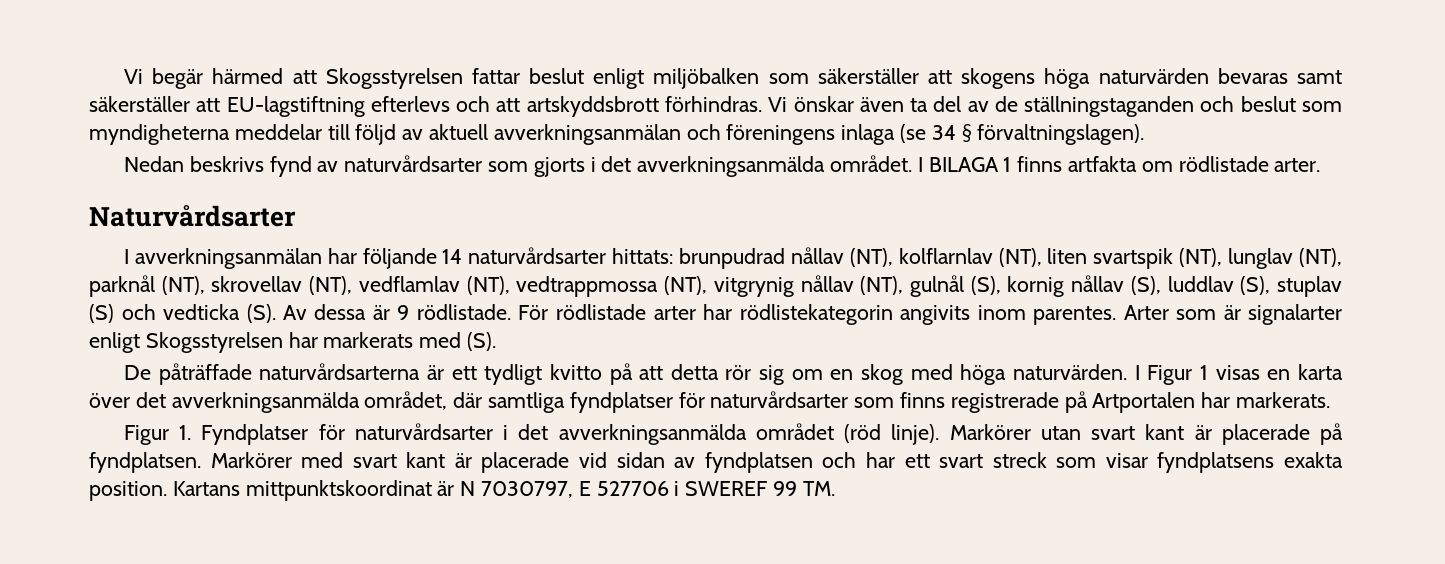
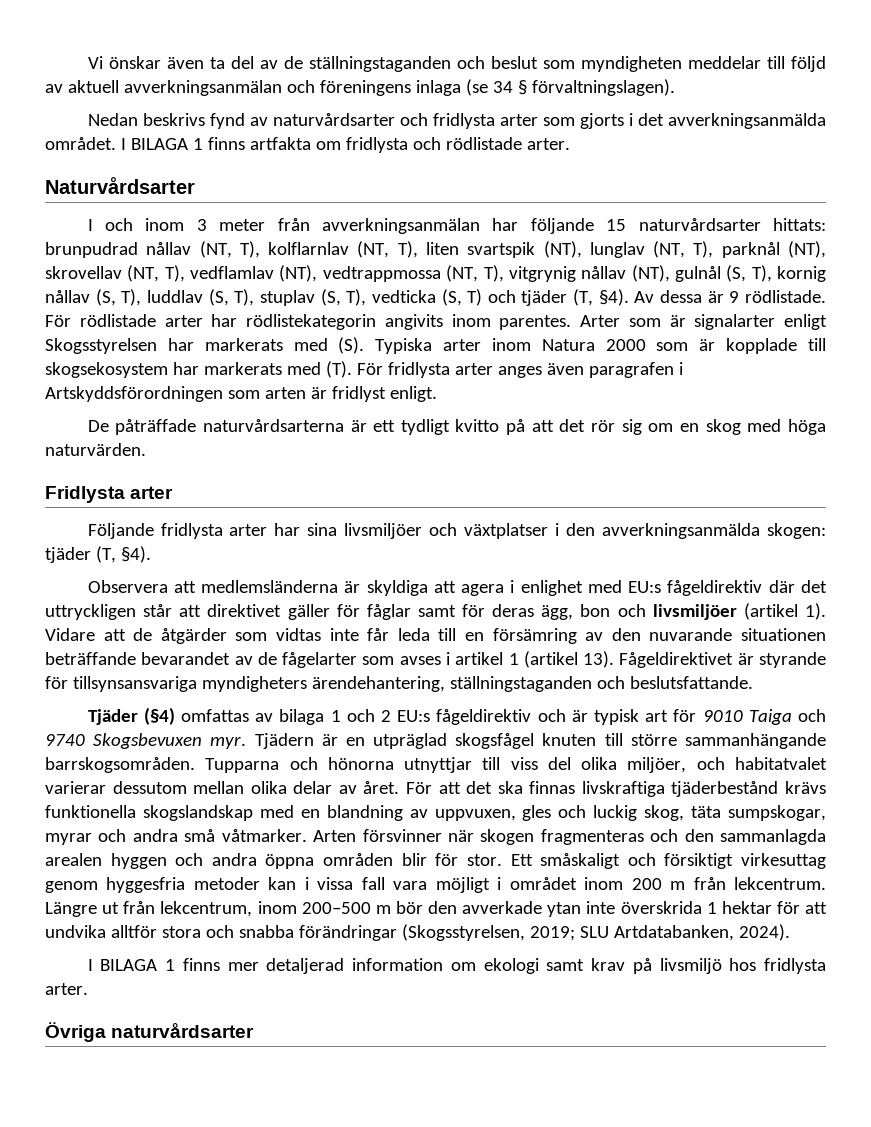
- Vi begär härmed att Skogsstyrelsen fattar beslut enligt miljöbalken som säkerställer att skogens höga naturvärden bevaras samt säkerställer att EU-lagstiftning efterlevs och att artskyddsbrott förhindras. Vi önskar även ta del av de ställningstaganden och beslut som myndigheterna meddelar till följd av aktuell avverkningsanmälan och föreningens inlaga (se 34 § förvaltningslagen).
+ Vi önskar även ta del av de ställningstaganden och beslut som myndigheten meddelar till följd av aktuell avverkningsanmälan och föreningens inlaga (se 34 § förvaltningslagen).
- Nedan beskrivs fynd av naturvårdsarter som gjorts i det avverkningsanmälda området.
+ Nedan beskrivs fynd av naturvårdsarter och fridlysta arter som gjorts i det avverkningsanmälda området.
- I BILAGA 1 finns artfakta om rödlistade arter.
+ I BILAGA 1 finns artfakta om fridlysta och rödlistade arter.
- I avverkningsanmälan har följande 14 naturvårdsarter hittats: brunpudrad nållav (NT), kolflarnlav (NT), liten svartspik (NT), lunglav (NT), parknål (NT), skrovellav (NT), vedflamlav (NT), vedtrappmossa (NT), vitgrynig nållav (NT), gulnål (S), kornig nållav (S), luddlav (S), stuplav (S) och vedticka (S). Av dessa är 9 rödlistade.
+ I och inom 3 meter från avverkningsanmälan har följande 15 naturvårdsarter hittats: brunpudrad nållav (NT, T), kolflarnlav (NT, T), liten svartspik (NT), lunglav (NT, T), parknål (NT), skrovellav (NT, T), vedflamlav (NT), vedtrappmossa (NT, T), vitgrynig nållav (NT), gulnål (S, T), kornig nållav (S, T), luddlav (S, T), stuplav (S, T), vedticka (S, T) och tjäder (T, §4). Av dessa är 9 rödlistade.
- Arter som är signalarter enligt Skogsstyrelsen har markerats med (S).
+ Arter som är signalarter enligt Skogsstyrelsen har markerats med (S). Typiska arter inom Natura 2000 som är kopplade till skogsekosystem har markerats med (T). För fridlysta arter anges även paragrafen i Artskyddsförordningen som arten är fridlyst enligt.
- De påträffade naturvårdsarterna är ett tydligt kvitto på att detta rör sig om en skog med höga naturvärden. I Figur 1 visas en karta över det avverkningsanmälda området, där samtliga fyndplatser för naturvårdsarter som finns registrerade på Artportalen har markerats.
- Figur 1. Fyndplatser för naturvårdsarter i det avverkningsanmälda området (röd linje). Markörer utan svart kant är placerade på fyndplatsen. Markörer med svart kant är placerade vid sidan av fyndplatsen och har ett svart streck som visar fyndplatsens exakta position. Kartans mittpunktskoordinat är N 7030797, E 527706 i SWEREF 99 TM.
+ De påträffade naturvårdsarterna är ett tydligt kvitto på att det rör sig om en skog med höga naturvärden.
+ Fridlysta arter
+ Följande fridlysta arter har sina livsmiljöer och växtplatser i den avverkningsanmälda skogen: tjäder (T, §4).
+ Observera att medlemsländerna är skyldiga att agera i enlighet med EU:s fågeldirektiv där det uttryckligen står att direktivet gäller för fåglar samt för deras ägg, bon och livsmiljöer (artikel 1). Vidare att de åtgärder som vidtas inte får leda till en försämring av den nuvarande situationen beträffande bevarandet av de fågelarter som avses i artikel 1 (artikel 13). Fågeldirektivet är styrande för tillsynsansvariga myndigheters ärendehantering, ställningstaganden och beslutsfattande.
+ Tjäder (§4) omfattas av bilaga 1 och 2 EU:s fågeldirektiv och är typisk art för 9010 Taiga och 9740 Skogsbevuxen myr. Tjädern är en utpräglad skogsfågel knuten till större sammanhängande barrskogsområden. Tupparna och hönorna utnyttjar till viss del olika miljöer, och habitatvalet varierar dessutom mellan olika delar av året. För att det ska finnas livskraftiga tjäderbestånd krävs funktionella skogslandskap med en blandning av uppvuxen, gles och luckig skog, täta sumpskogar, myrar och andra små våtmarker. Arten försvinner när skogen fragmenteras och den sammanlagda arealen hyggen och andra öppna områden blir för stor. Ett småskaligt och försiktigt virkesuttag genom hyggesfria metoder kan i vissa fall vara möjligt i området inom 200 m från lekcentrum. Längre ut från lekcentrum, inom 200–500 m bör den avverkade ytan inte överskrida 1 hektar för att undvika alltför stora och snabba förändringar (Skogsstyrelsen, 2019; SLU Artdatabanken, 2024).
+ I BILAGA 1 finns mer detaljerad information om ekologi samt krav på livsmiljö hos fridlysta arter.
+ Övriga naturvårdsarter

